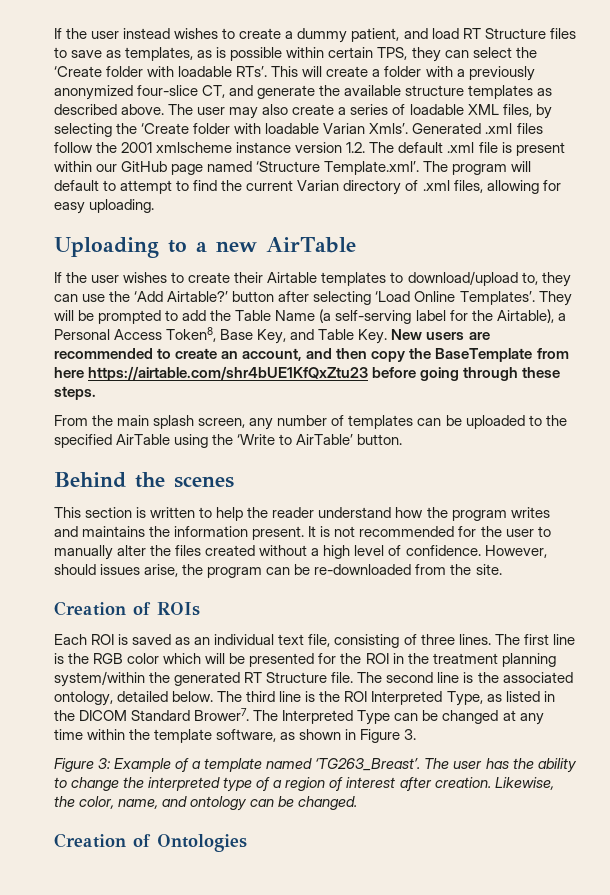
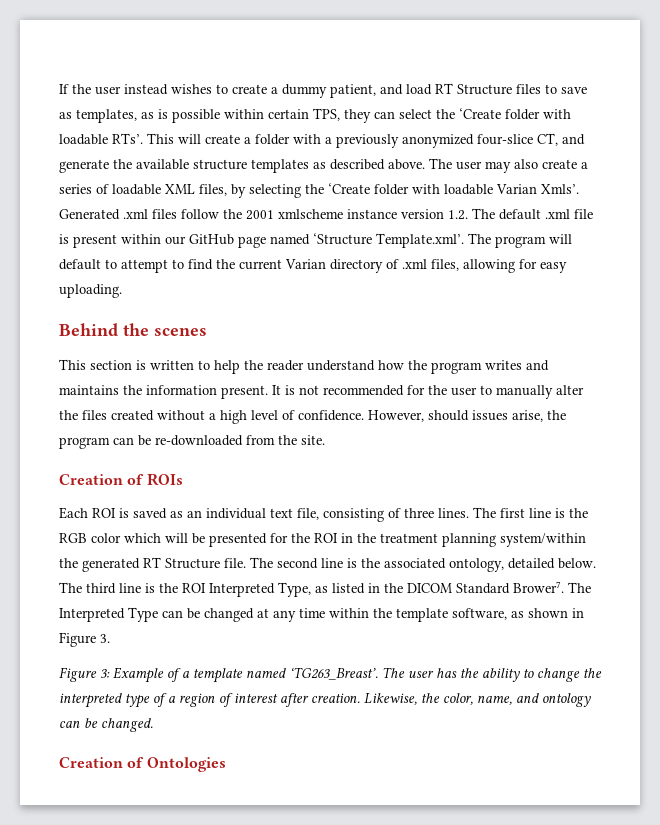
- Uploading to a new AirTable
- If the user wishes to create their Airtable templates to download/upload to, they can use the ‘Add Airtable?’ button after selecting ‘Load Online Templates’. They will be prompted to add the Table Name (a self-serving label for the Airtable), a Personal Access Token8, Base Key, and Table Key. New users are recommended to create an account, and then copy the BaseTemplate from here https://airtable.com/shr4bUE1KfQxZtu23 before going through these steps.
- From the main splash screen, any number of templates can be uploaded to the specified AirTable using the ‘Write to AirTable’ button.

